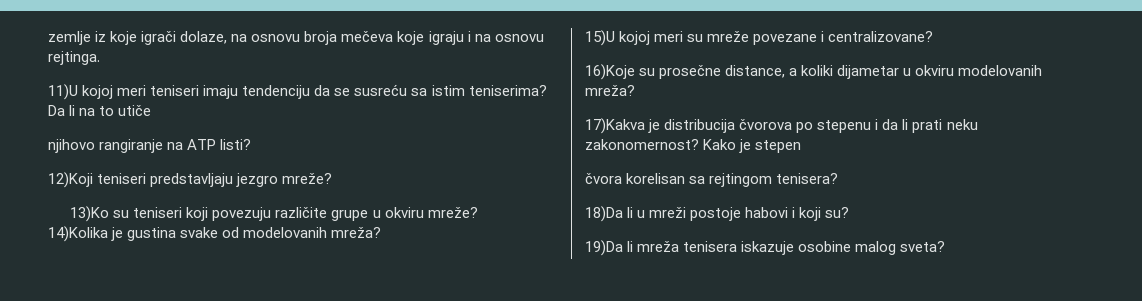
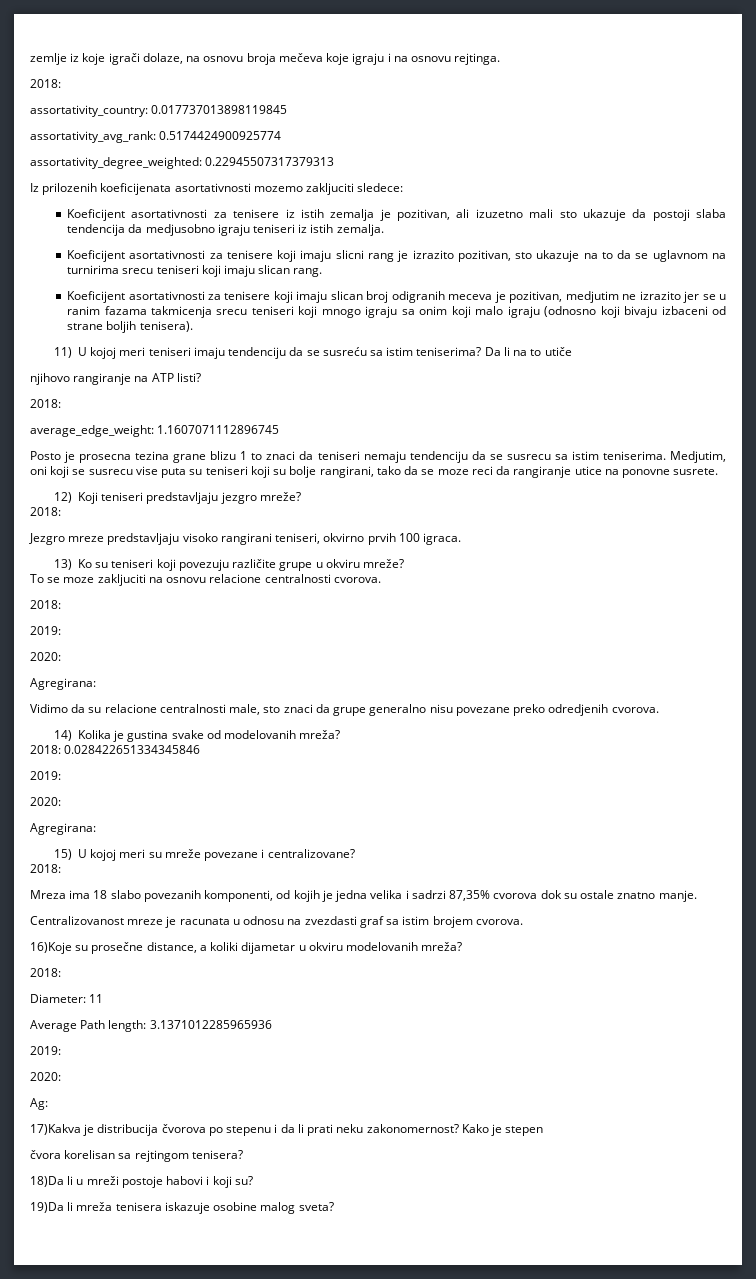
  zemlje iz koje igrači dolaze, na osnovu broja mečeva koje igraju i na osnovu rejtinga.
- 11)U kojoj meri teniseri imaju tendenciju da se susreću sa istim teniserima?
+ 2018:
+ assortativity_country: 0.017737013898119845
+ assortativity_avg_rank: 0.5174424900925774
+ assortativity_degree_weighted: 0.22945507317379313
+ Iz prilozenih koeficijenata asortativnosti mozemo zakljuciti sledece:
+ Koeficijent asortativnosti za tenisere iz istih zemalja je pozitivan, ali izuzetno mali sto ukazuje da postoji slaba tendencija da medjusobno igraju teniseri iz istih zemalja.
+ Koeficijent asortativnosti za tenisere koji imaju slicni rang je izrazito pozitivan, sto ukazuje na to da se uglavnom na turnirima srecu teniseri koji imaju slican rang.
+ Koeficijent asortativnosti za tenisere koji imaju slican broj odigranih meceva je pozitivan, medjutim ne izrazito jer se u ranim fazama takmicenja srecu teniseri koji mnogo igraju sa onim koji malo igraju (odnosno koji bivaju izbaceni od strane boljih tenisera).
+ 11) U kojoj meri teniseri imaju tendenciju da se susreću sa istim teniserima?
  njihovo rangiranje na ATP listi?
- 12)Koji teniseri predstavljaju jezgro mreže?
- 13)Ko su teniseri koji povezuju različite grupe u okviru mreže?
+ 2018:
+ average_edge_weight: 1.1607071112896745
+ Posto je prosecna tezina grane blizu 1 to znaci da teniseri nemaju tendenciju da se susrecu sa istim teniserima. Medjutim, oni koji se susrecu vise puta su teniseri koji su bolje rangirani, tako da se moze reci da rangiranje utice na ponovne susrete.
+ 12) Koji teniseri predstavljaju jezgro mreže?
+ 2018:
+ Jezgro mreze predstavljaju visoko rangirani teniseri, okvirno prvih 100 igraca.
+ 13) Ko su teniseri koji povezuju različite grupe u okviru mreže?
- 14)Kolika je gustina svake od modelovanih mreža?
+ To se moze zakljuciti na osnovu relacione centralnosti cvorova.
+ 2018:
+ 2019:
+ 2020:
+ Agregirana:
+ Vidimo da su relacione centralnosti male, sto znaci da grupe generalno nisu povezane preko odredjenih cvorova.
+ 14) Kolika je gustina svake od modelovanih mreža?
- 15)U kojoj meri su mreže povezane i centralizovane?
+ 2018: 0.028422651334345846
+ 2019:
+ 2020:
+ Agregirana:
+ 15) U kojoj meri su mreže povezane i centralizovane?
+ 2018:
+ Mreza ima 18 slabo povezanih komponenti, od kojih je jedna velika i sadrzi 87,35% cvorova dok su ostale znatno manje.
+ Centralizovanost mreze je racunata u odnosu na zvezdasti graf sa istim brojem cvorova.
  16)Koje su prosečne distance, a koliki dijametar u okviru modelovanih mreža?
+ 2018:
+ Diameter: 11
+ Average Path length: 3.1371012285965936
+ 2019:
+ 2020:
+ Ag:

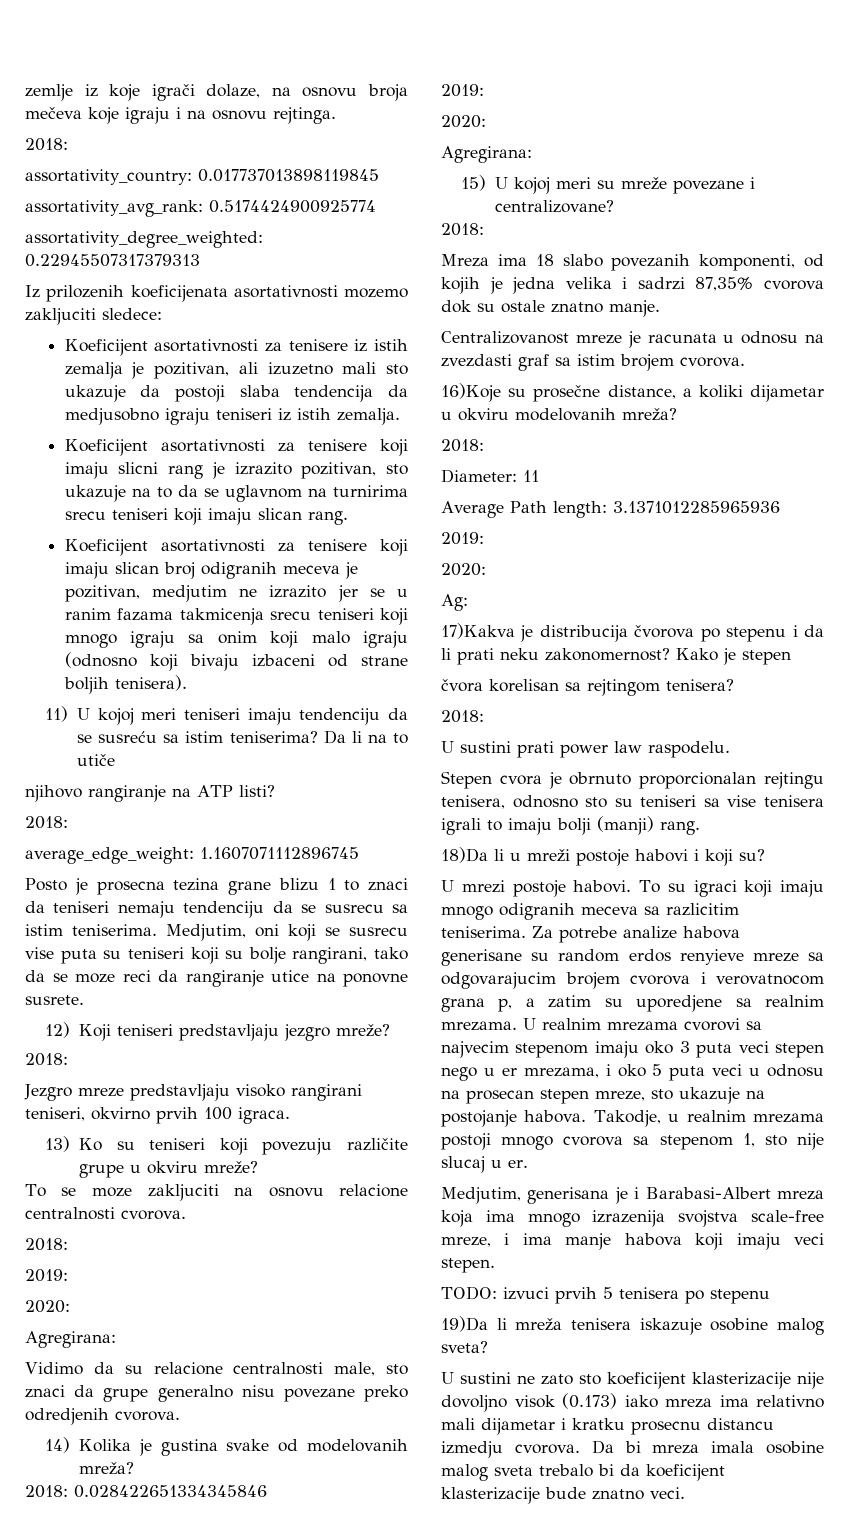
  čvora korelisan sa rejtingom tenisera?
+ 2018:
+ U sustini prati power law raspodelu.
+ Stepen cvora je obrnuto proporcionalan rejtingu tenisera, odnosno sto su teniseri sa vise tenisera igrali to imaju bolji (manji) rang.
+ U mrezi postoje habovi. To su igraci koji imaju mnogo odigranih meceva sa razlicitim teniserima. Za potrebe analize habova generisane su random erdos renyieve mreze sa odgovarajucim brojem cvorova i verovatnocom grana p, a zatim su uporedjene sa realnim mrezama. U realnim mrezama cvorovi sa najvecim stepenom imaju oko 3 puta veci stepen nego u er mrezama, i oko 5 puta veci u odnosu na prosecan stepen mreze, sto ukazuje na postojanje habova. Takodje, u realnim mrezama postoji mnogo cvorova sa stepenom 1, sto nije slucaj u er.
+ Medjutim, generisana je i Barabasi-Albert mreza koja ima mnogo izrazenija svojstva scale-free mreze, i ima manje habova koji imaju veci stepen.
+ TODO: izvuci prvih 5 tenisera po stepenu
+ U sustini ne zato sto koeficijent klasterizacije nije dovoljno visok (0.173) iako mreza ima relativno mali dijametar i kratku prosecnu distancu izmedju cvorova. Da bi mreza imala osobine malog sveta trebalo bi da koeficijent klasterizacije bude znatno veci.

